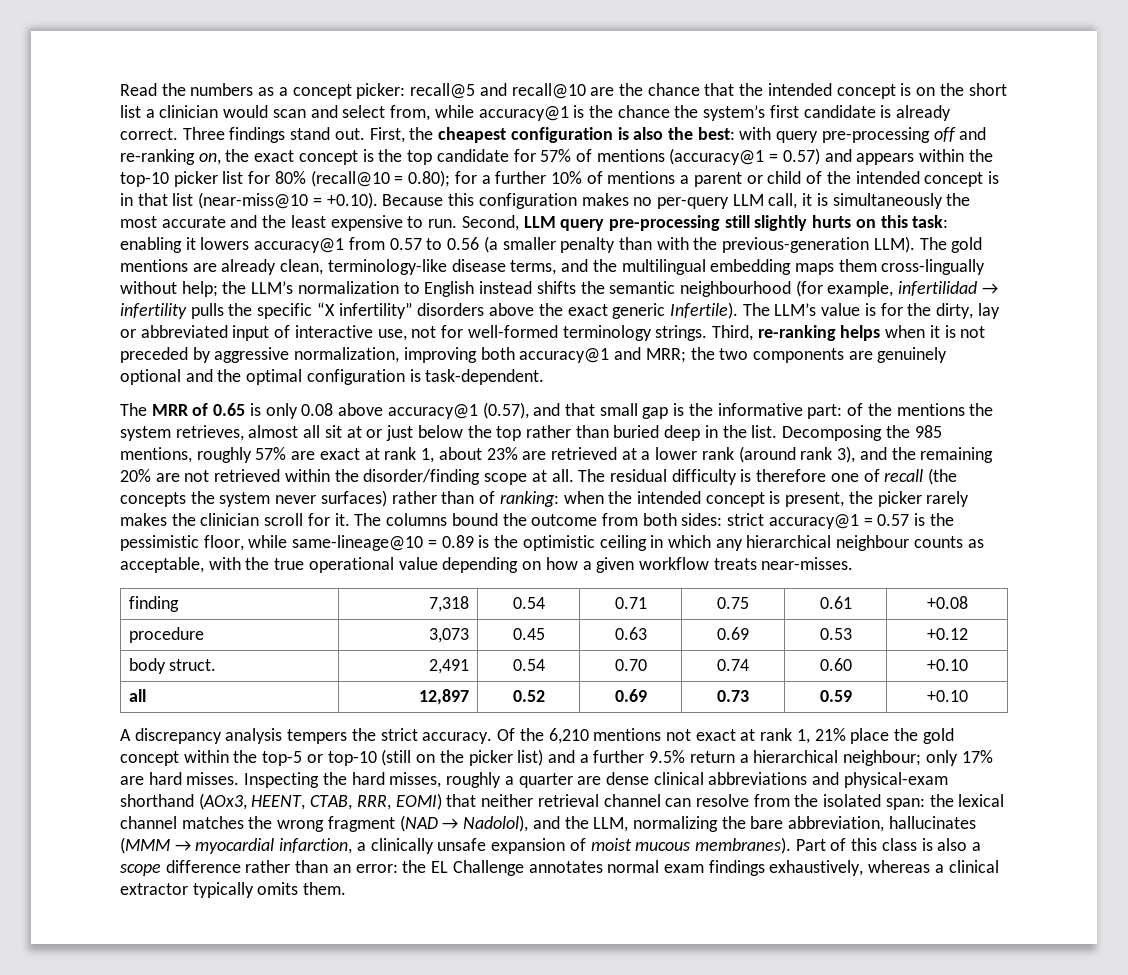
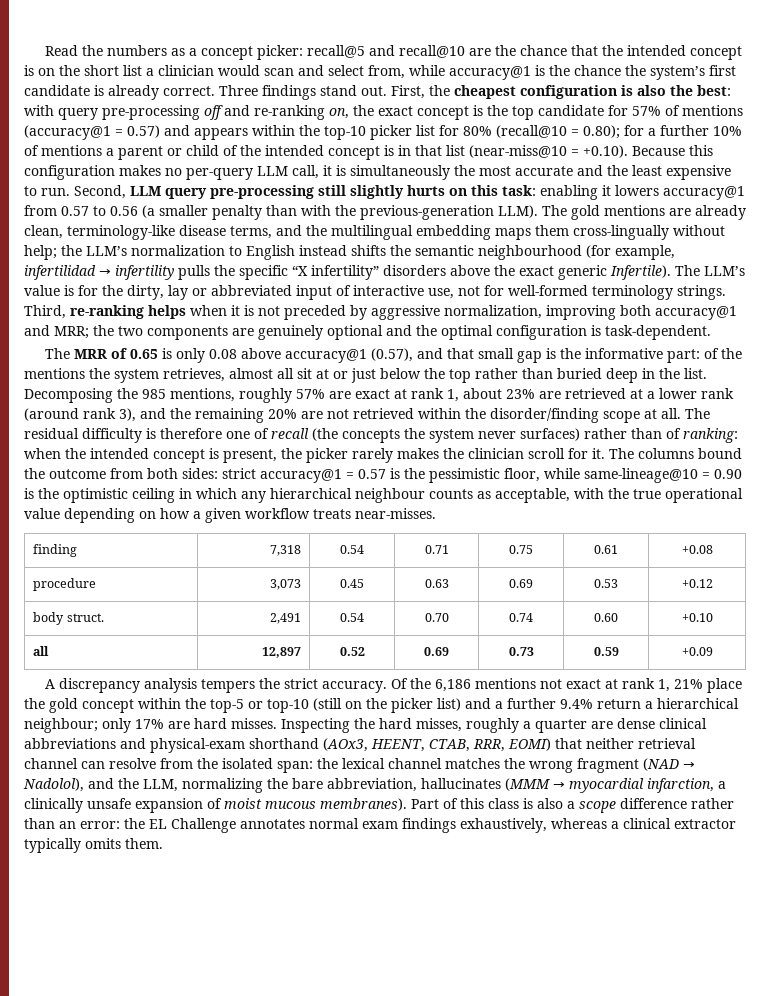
- The columns bound the outcome from both sides: strict accuracy@1 = 0.57 is the pessimistic floor, while same-lineage@10 = 0.89 is the optimistic ceiling in which any hierarchical neighbour counts as acceptable, with the true operational value depending on how a given workflow treats near-misses.
+ The columns bound the outcome from both sides: strict accuracy@1 = 0.57 is the pessimistic floor, while same-lineage@10 = 0.90 is the optimistic ceiling in which any hierarchical neighbour counts as acceptable, with the true operational value depending on how a given workflow treats near-misses.
- all | 12,897 | 0.52 | 0.69 | 0.73 | 0.59 | +0.10
+ all | 12,897 | 0.52 | 0.69 | 0.73 | 0.59 | +0.09
- Of the 6,210 mentions not exact at rank 1, 21% place the gold concept within the top-5 or top-10 (still on the picker list) and a further 9.5% return a hierarchical neighbour; only 17% are hard misses.
+ Of the 6,186 mentions not exact at rank 1, 21% place the gold concept within the top-5 or top-10 (still on the picker list) and a further 9.4% return a hierarchical neighbour; only 17% are hard misses.

